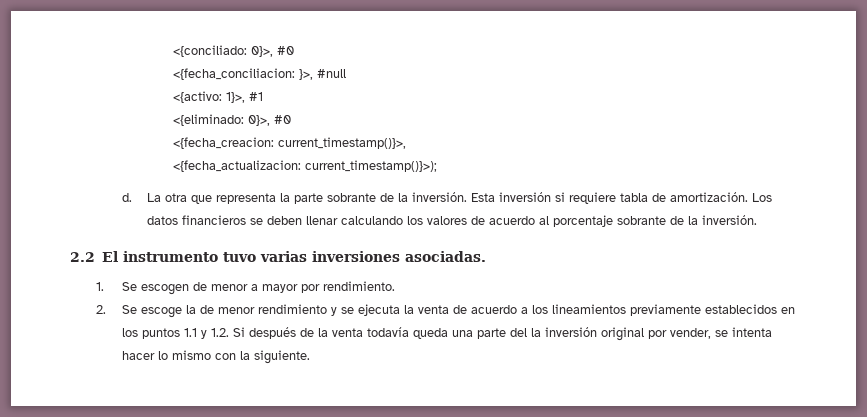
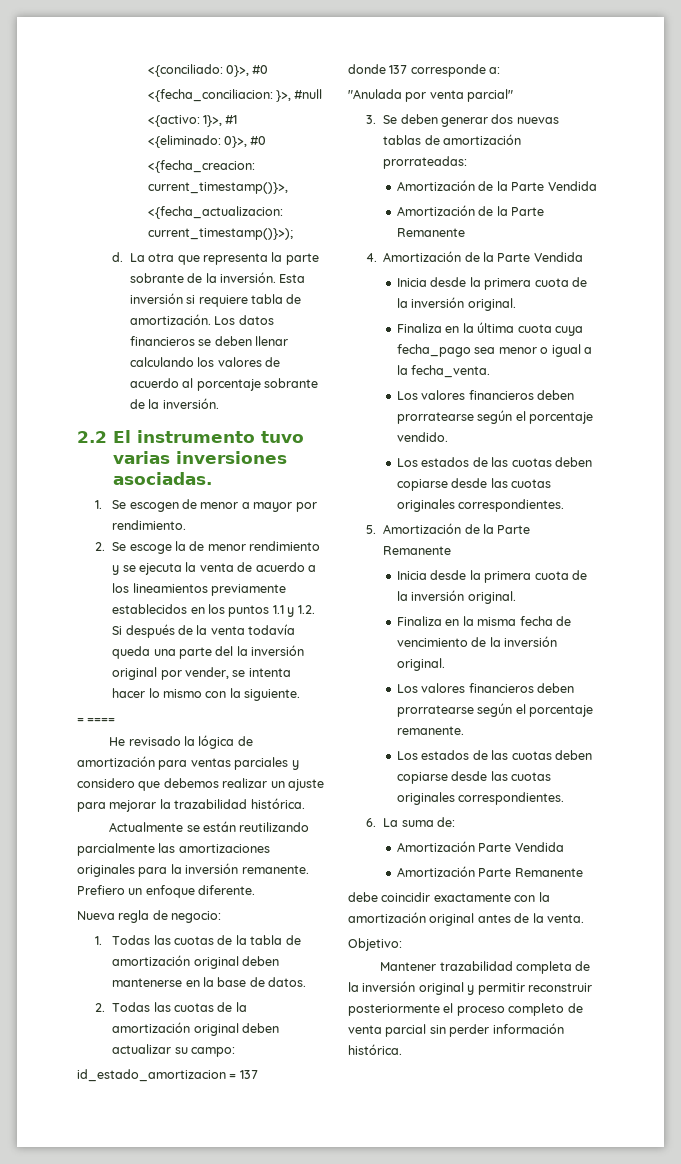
+ = ====
+ He revisado la lógica de amortización para ventas parciales y considero que debemos realizar un ajuste para mejorar la trazabilidad histórica.
+ Actualmente se están reutilizando parcialmente las amortizaciones originales para la inversión remanente. Prefiero un enfoque diferente.
+ Nueva regla de negocio:
+ 1. Todas las cuotas de la tabla de amortización original deben mantenerse en la base de datos.
+ 2. Todas las cuotas de la amortización original deben actualizar su campo:
+ id_estado_amortizacion = 137
+ donde 137 corresponde a:
+ "Anulada por venta parcial"
+ 3. Se deben generar dos nuevas tablas de amortización prorrateadas:
+ Amortización de la Parte Vendida
+ Amortización de la Parte Remanente
+ 4. Amortización de la Parte Vendida
+ Inicia desde la primera cuota de la inversión original.
+ Finaliza en la última cuota cuya fecha_pago sea menor o igual a la fecha_venta.
+ Los valores financieros deben prorratearse según el porcentaje vendido.
+ Los estados de las cuotas deben copiarse desde las cuotas originales correspondientes.
+ 5. Amortización de la Parte Remanente
+ Inicia desde la primera cuota de la inversión original.
+ Finaliza en la misma fecha de vencimiento de la inversión original.
+ Los valores financieros deben prorratearse según el porcentaje remanente.
+ Los estados de las cuotas deben copiarse desde las cuotas originales correspondientes.
+ 6. La suma de:
+ Amortización Parte Vendida
+ Amortización Parte Remanente
+ debe coincidir exactamente con la amortización original antes de la venta.
+ Objetivo:
+ Mantener trazabilidad completa de la inversión original y permitir reconstruir posteriormente el proceso completo de venta parcial sin perder información histórica.

